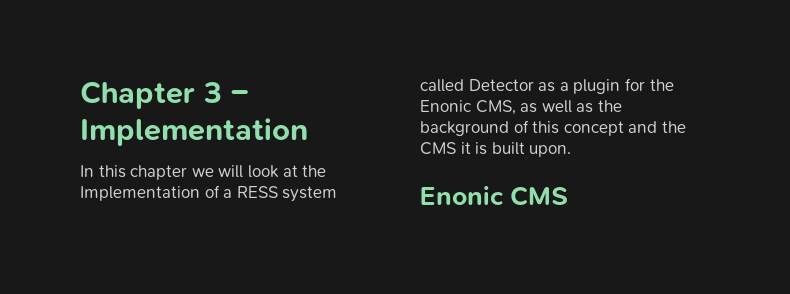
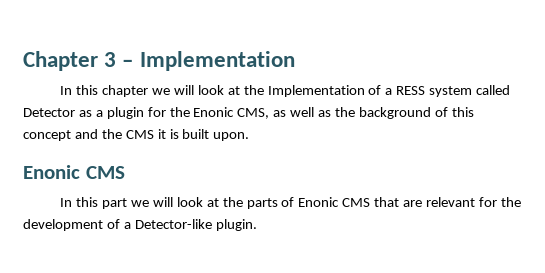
+ In this part we will look at the parts of Enonic CMS that are relevant for the development of a Detector-like plugin.

